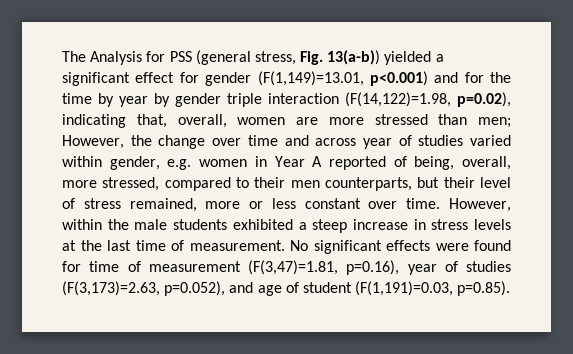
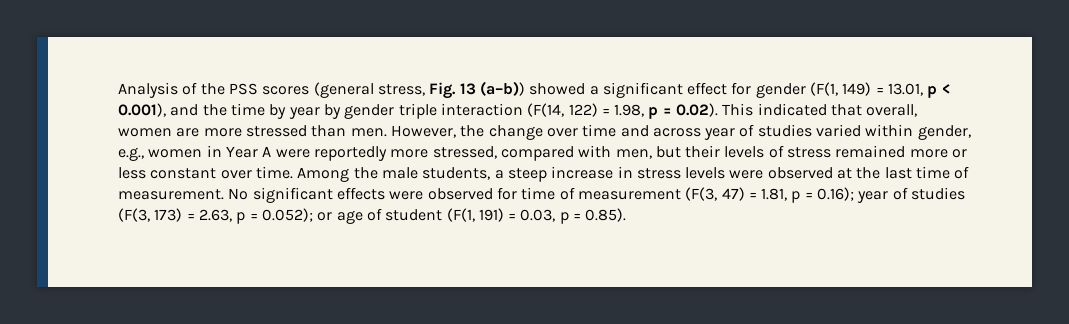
- The Analysis for PSS (general stress, Fig. 13(a-b)) yielded a significant effect for gender (F(1,149)=13.01, p<0.001) and for the time by year by gender triple interaction (F(14,122)=1.98, p=0.02), indicating that, overall, women are more stressed than men; However, the change over time and across year of studies varied within gender, e.g. women in Year A reported of being, overall, more stressed, compared to their men counterparts, but their level of stress remained, more or less constant over time.
+ Analysis of the PSS scores (general stress, Fig. 13 (a–b)) showed a significant effect for gender (F(1, 149) = 13.01, p < 0.001), and the time by year by gender triple interaction (F(14, 122) = 1.98, p = 0.02). This indicated that overall, women are more stressed than men. However, the change over time and across year of studies varied within gender, e.g., women in Year A were reportedly more stressed, compared with men, but their levels of stress remained more or less constant over time.
- However, within the male students exhibited a steep increase in stress levels at the last time of measurement.
+ Among the male students, a steep increase in stress levels were observed at the last time of measurement.
- No significant effects were found for time of measurement (F(3,47)=1.81, p=0.16), year of studies (F(3,173)=2.63, p=0.052), and age of student (F(1,191)=0.03, p=0.85).
+ No significant effects were observed for time of measurement (F(3, 47) = 1.81, p = 0.16); year of studies (F(3, 173) = 2.63, p = 0.052); or age of student (F(1, 191) = 0.03, p = 0.85).

